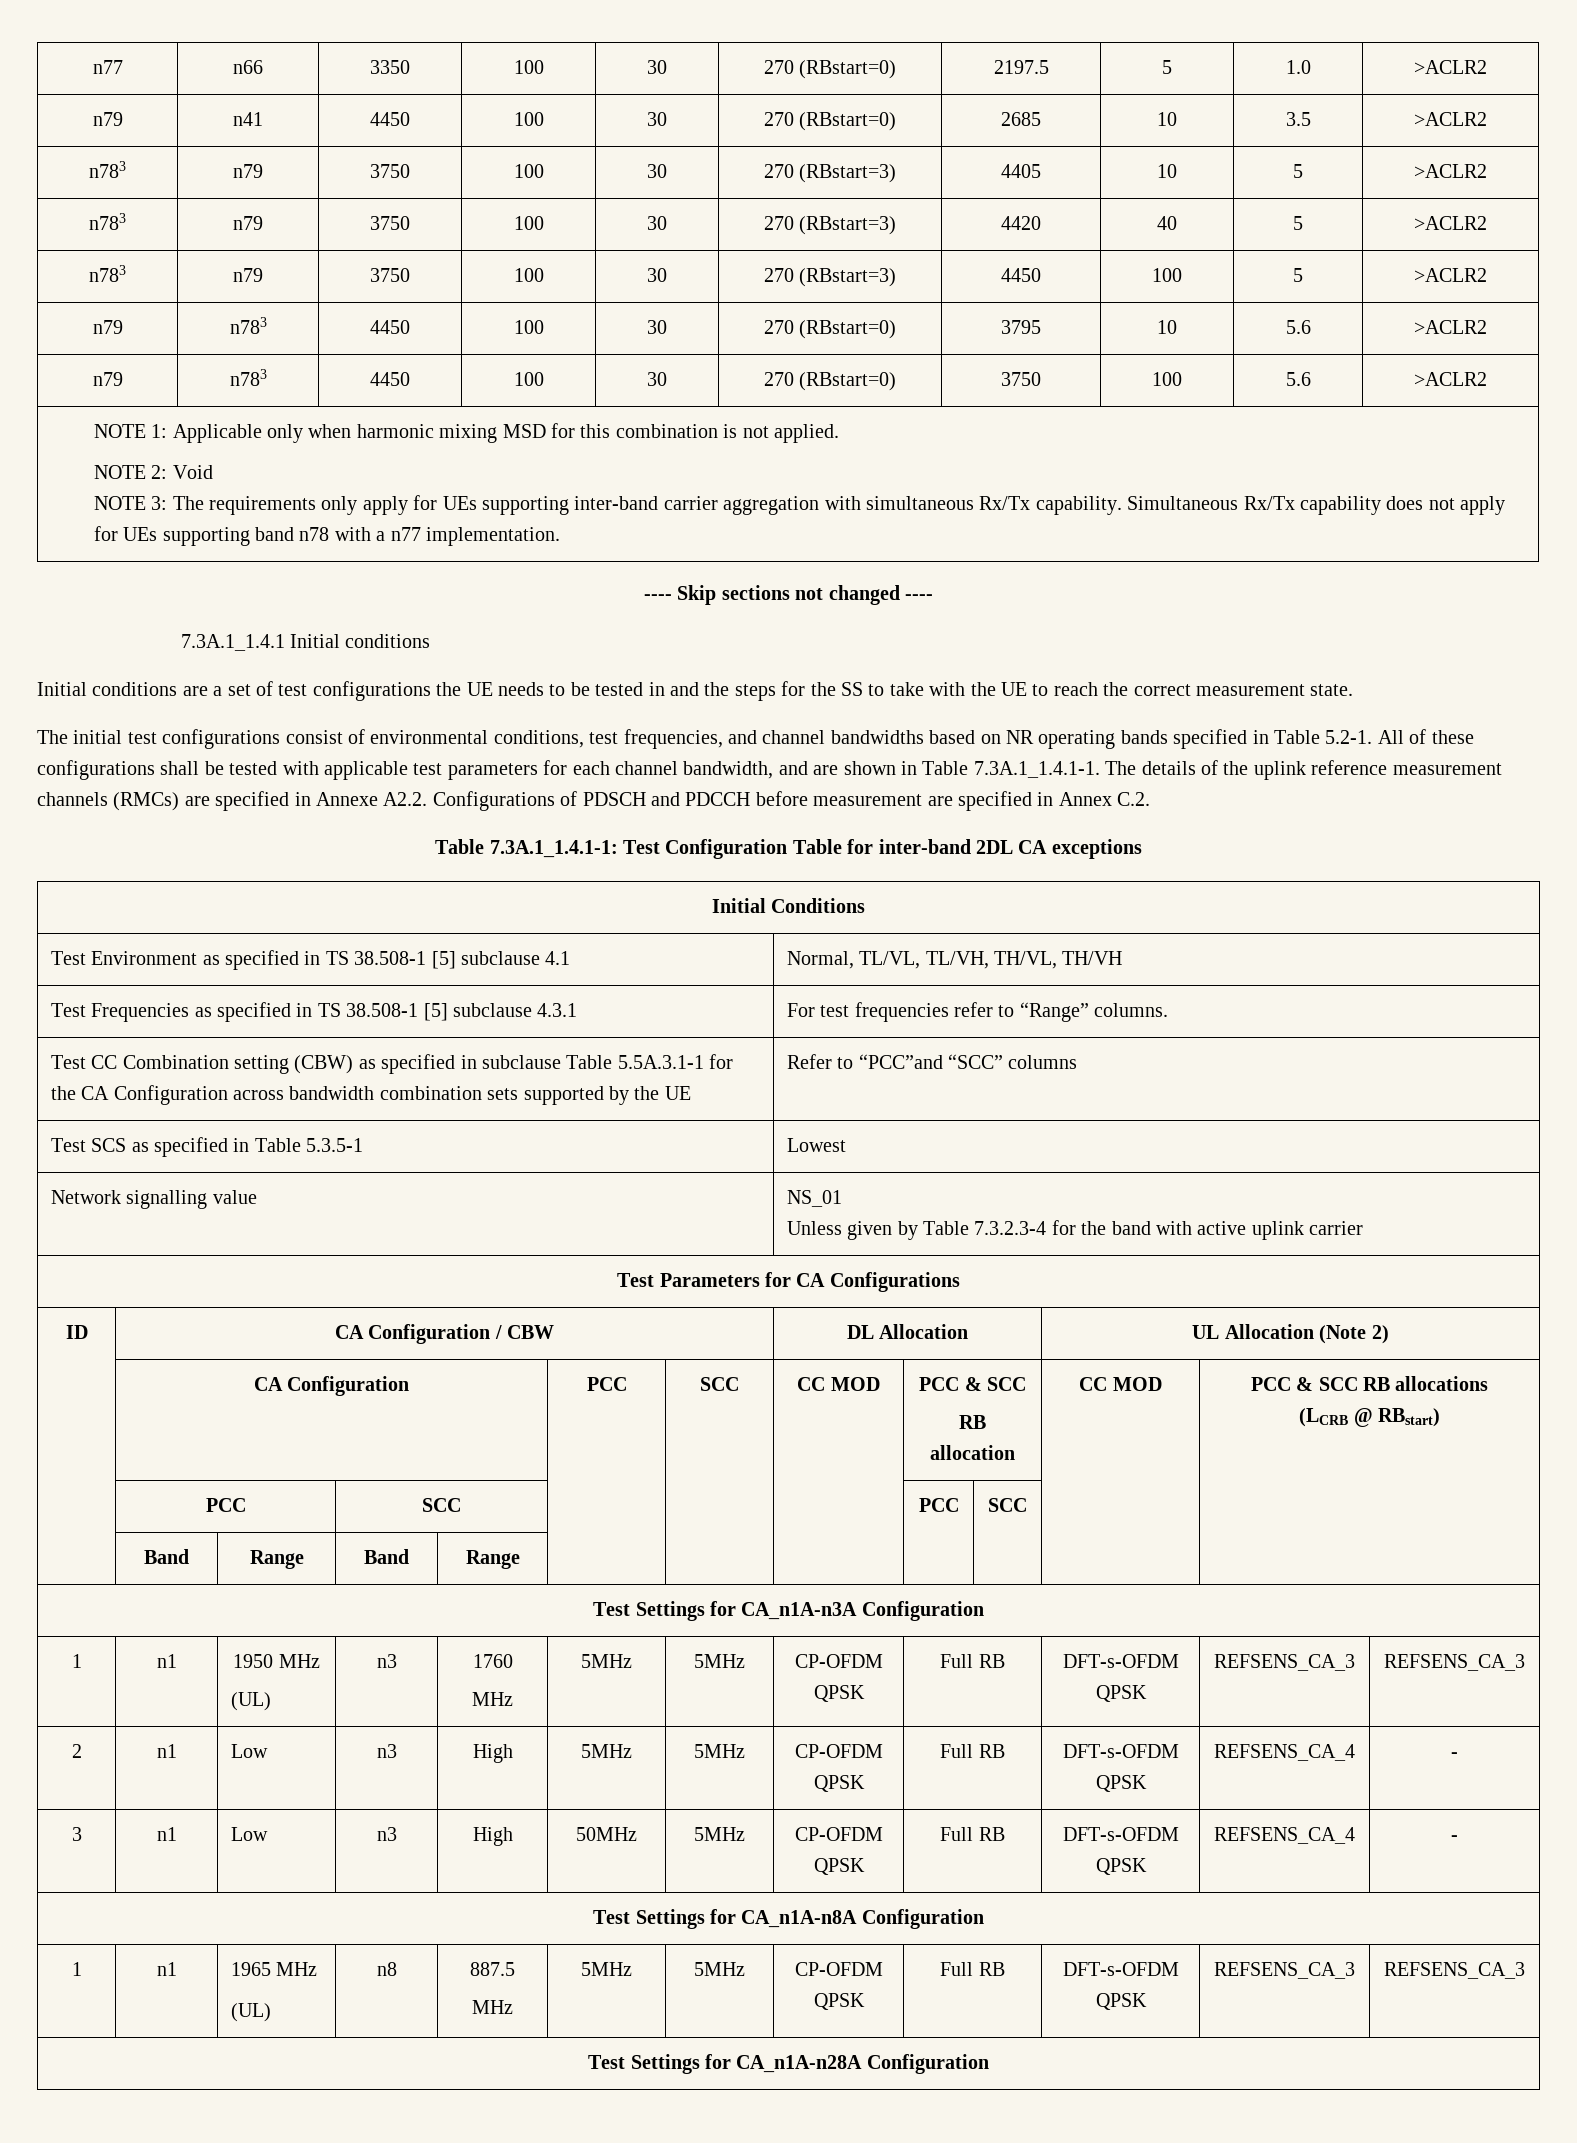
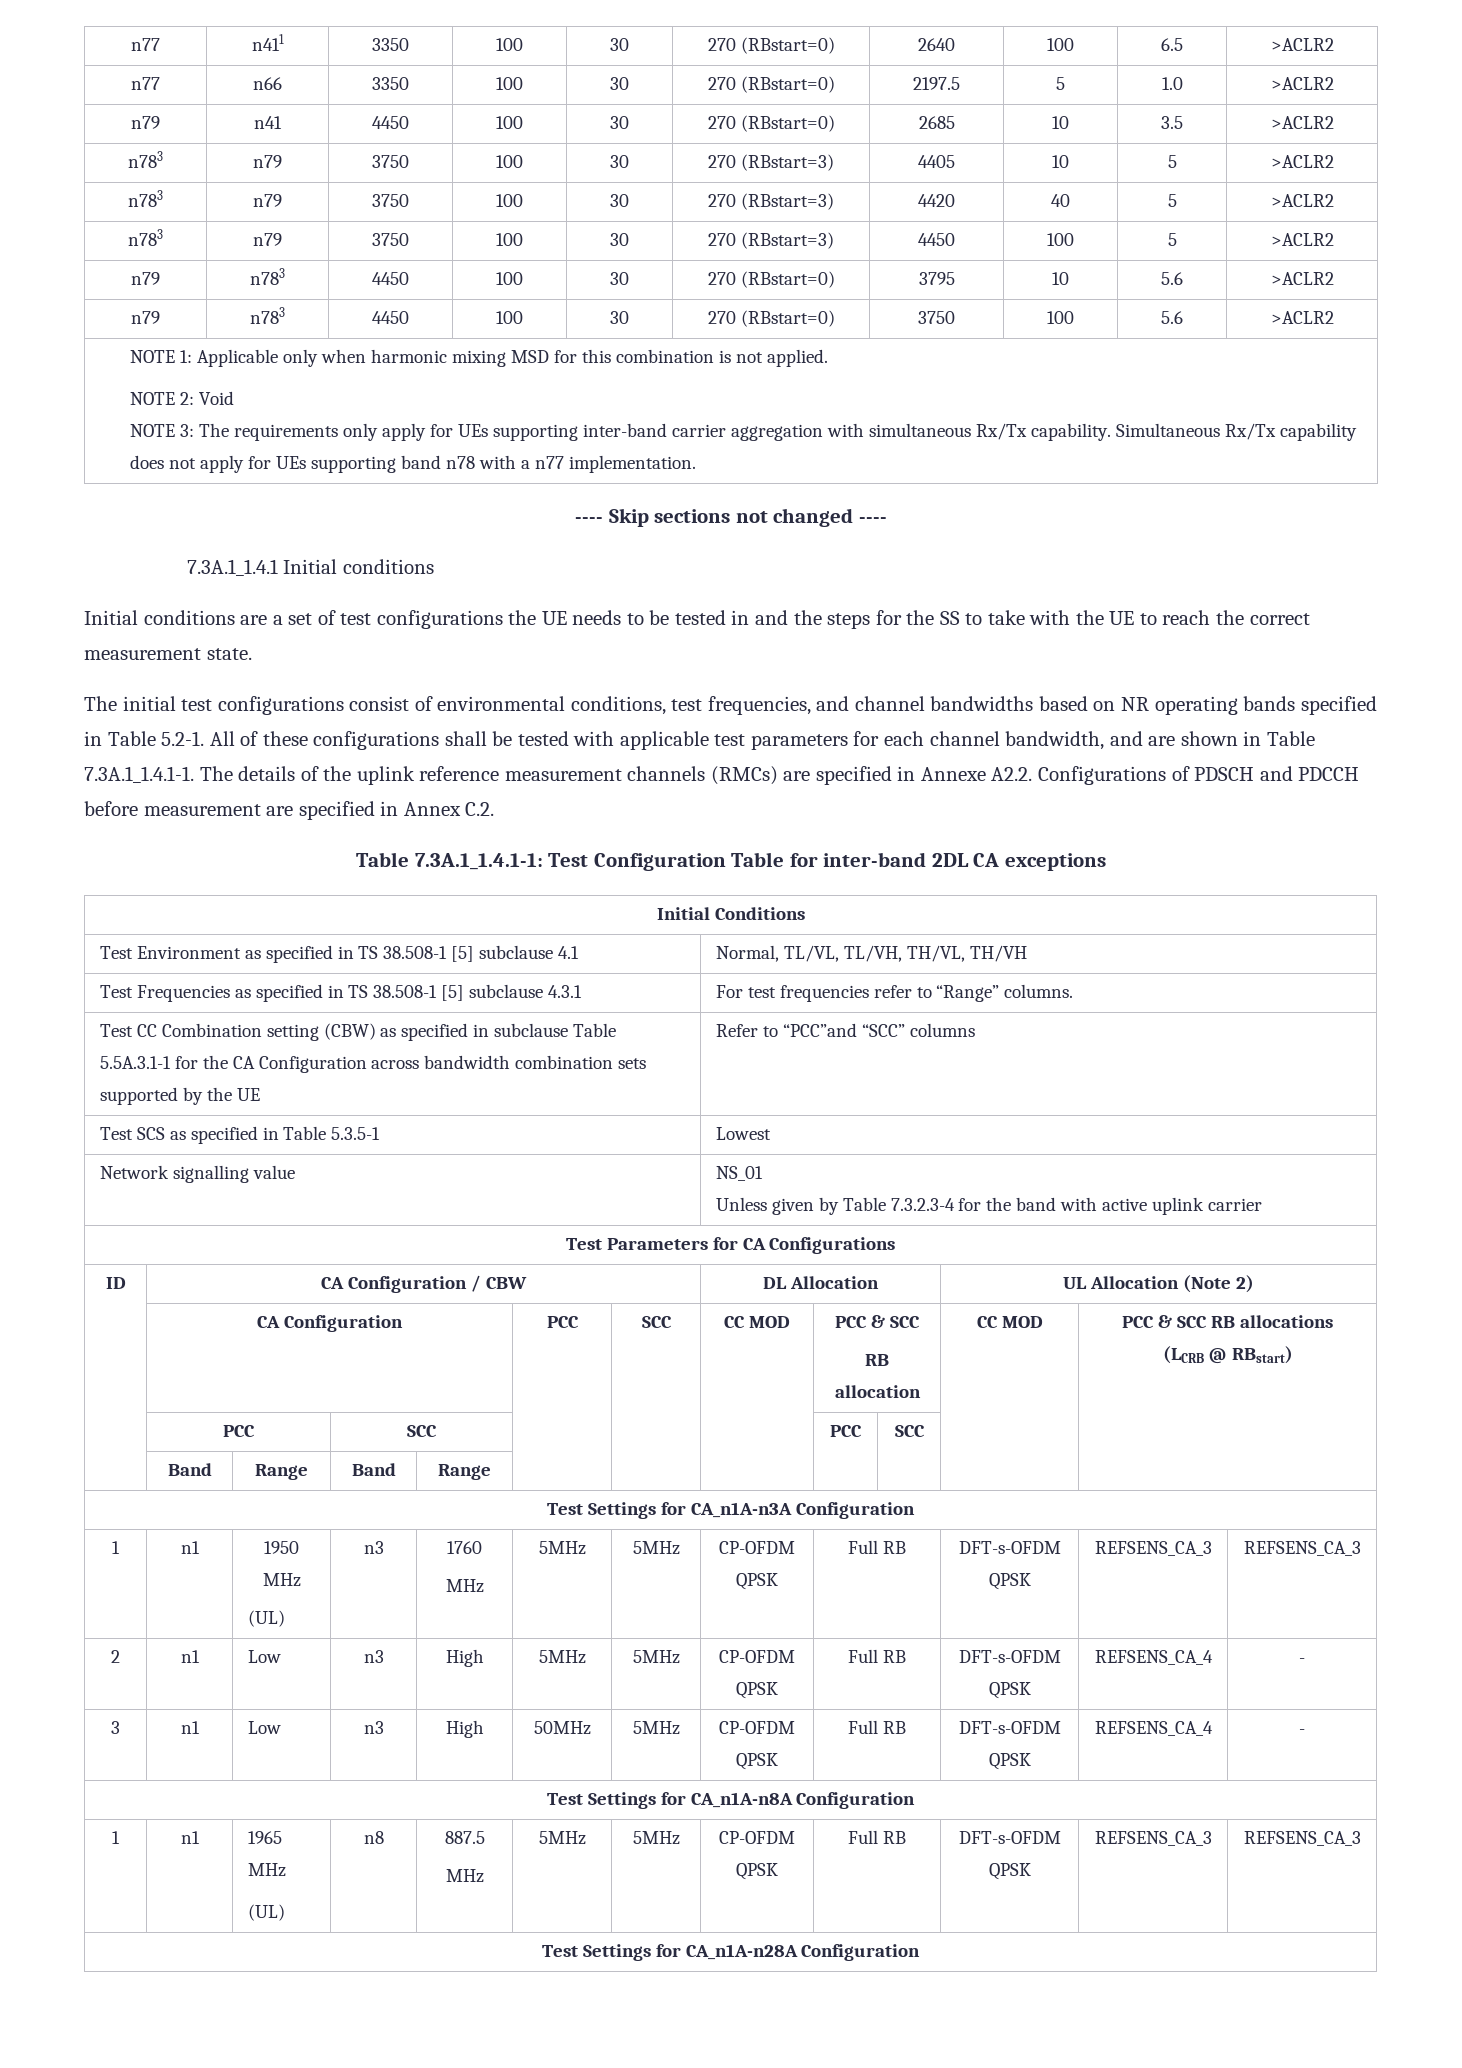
+ n77 | n411 | 3350 | 100 | 30 | 270 (RBstart=0) | 2640 | 100 | 6.5 | >ACLR2

